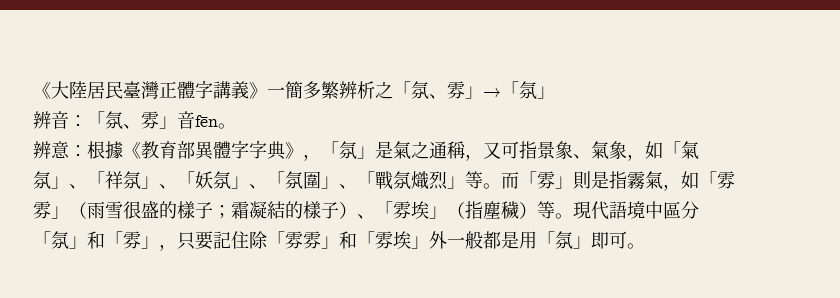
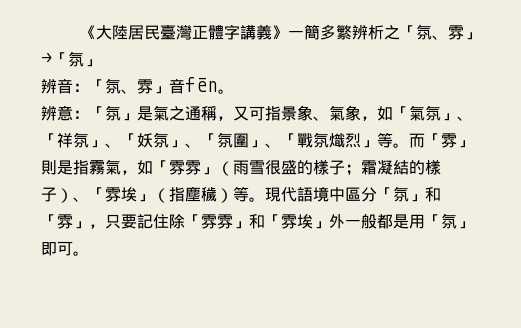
- 辨意：根據《教育部異體字字典》，「氛」是氣之通稱，又可指景象、氣象，如「氣氛」、「祥氛」、「妖氛」、「氛圍」、「戰氛熾烈」等。
+ 辨意：「氛」是氣之通稱，又可指景象、氣象，如「氣氛」、「祥氛」、「妖氛」、「氛圍」、「戰氛熾烈」等。

